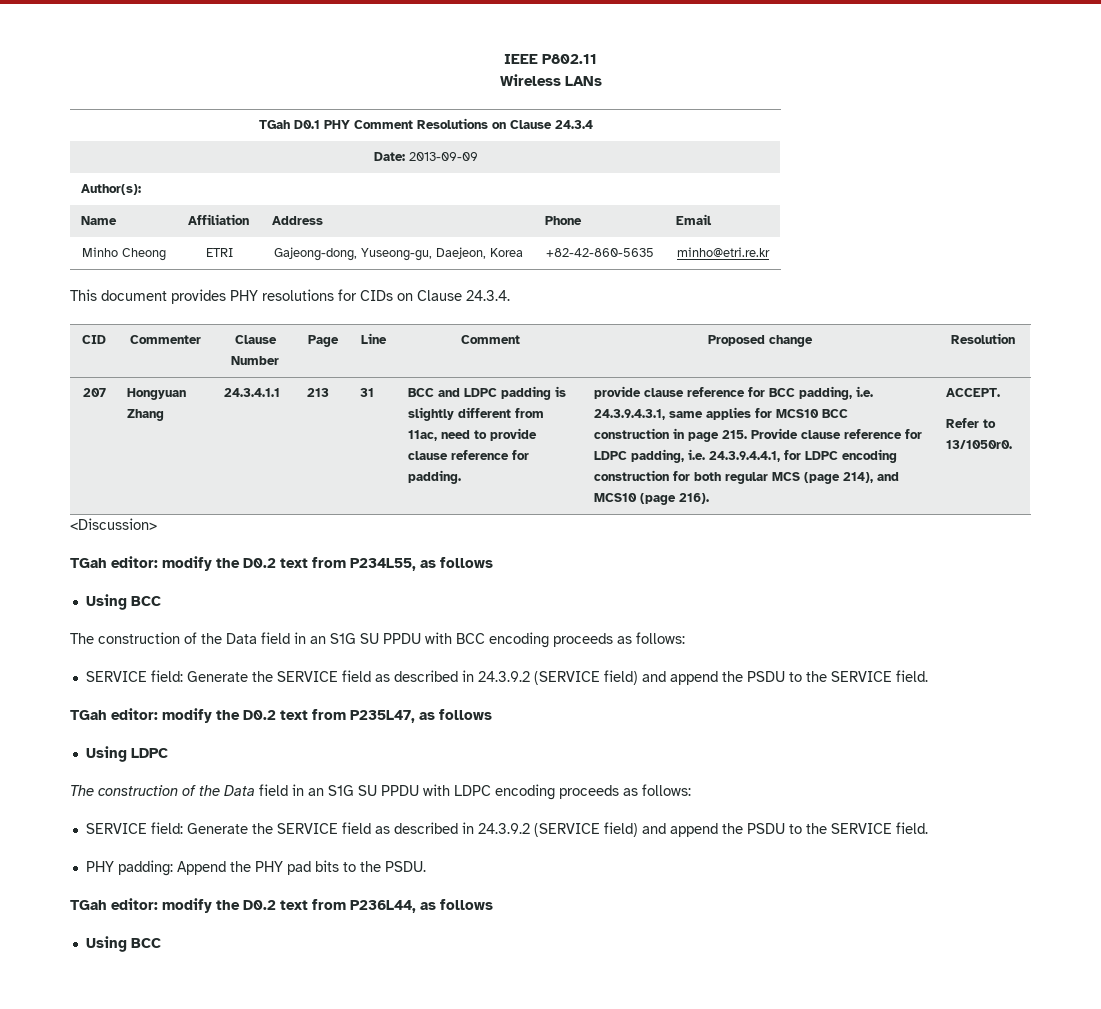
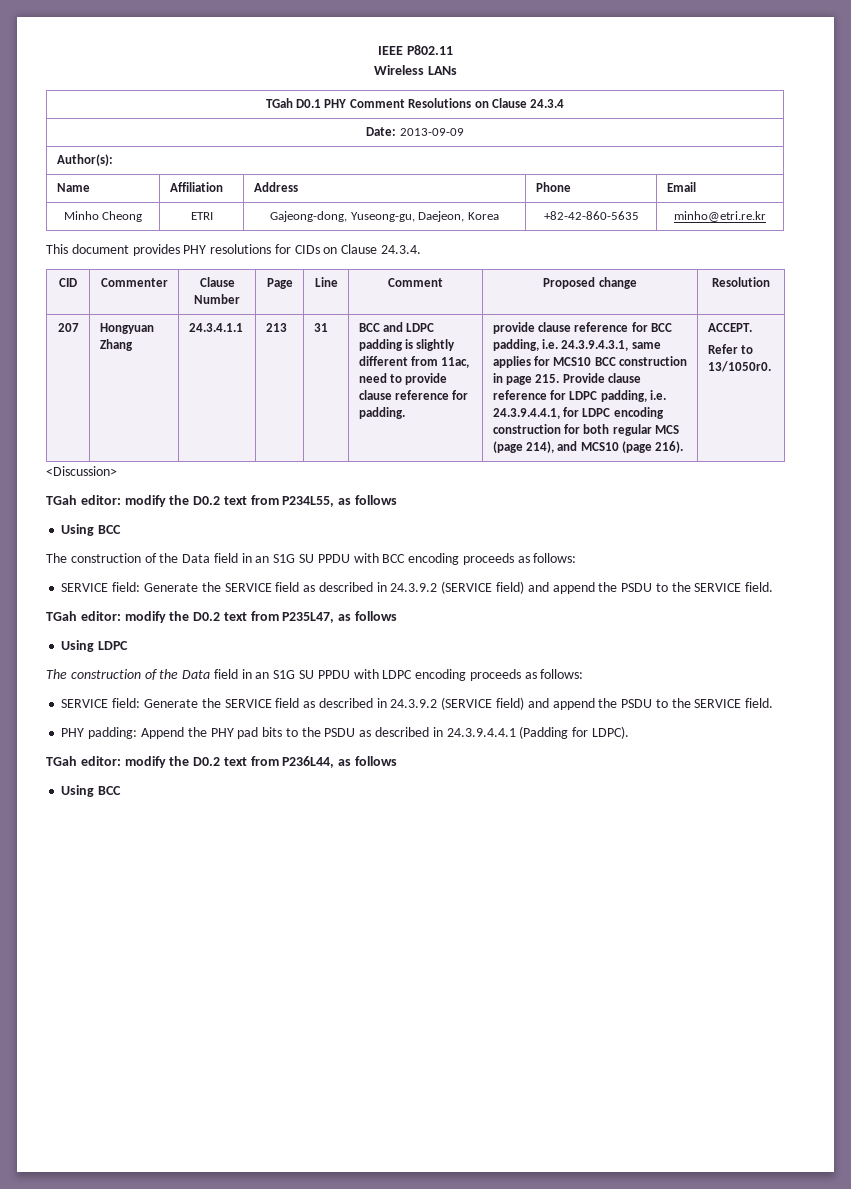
- PHY padding: Append the PHY pad bits to the PSDU.
+ PHY padding: Append the PHY pad bits to the PSDU as described in 24.3.9.4.4.1 (Padding for LDPC).

